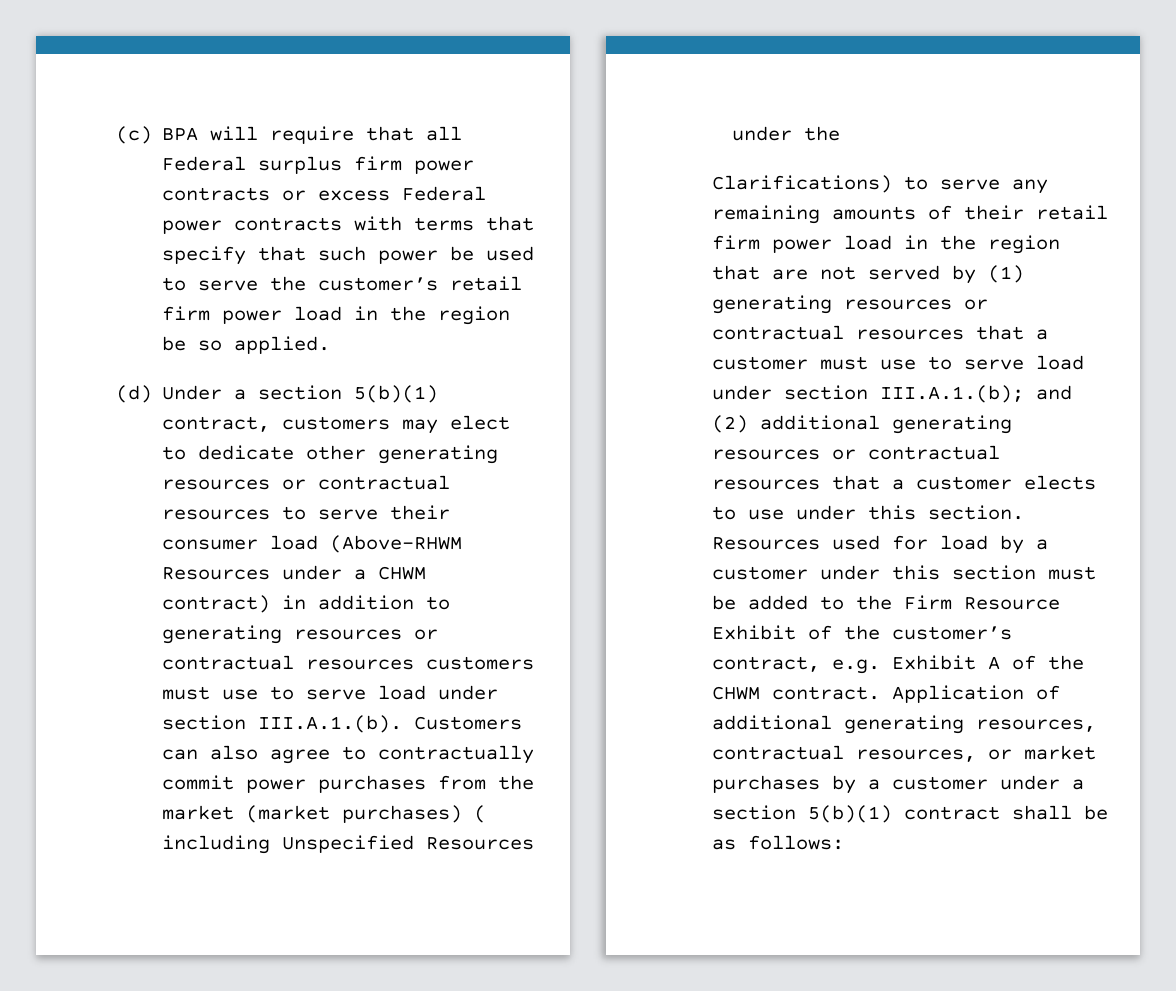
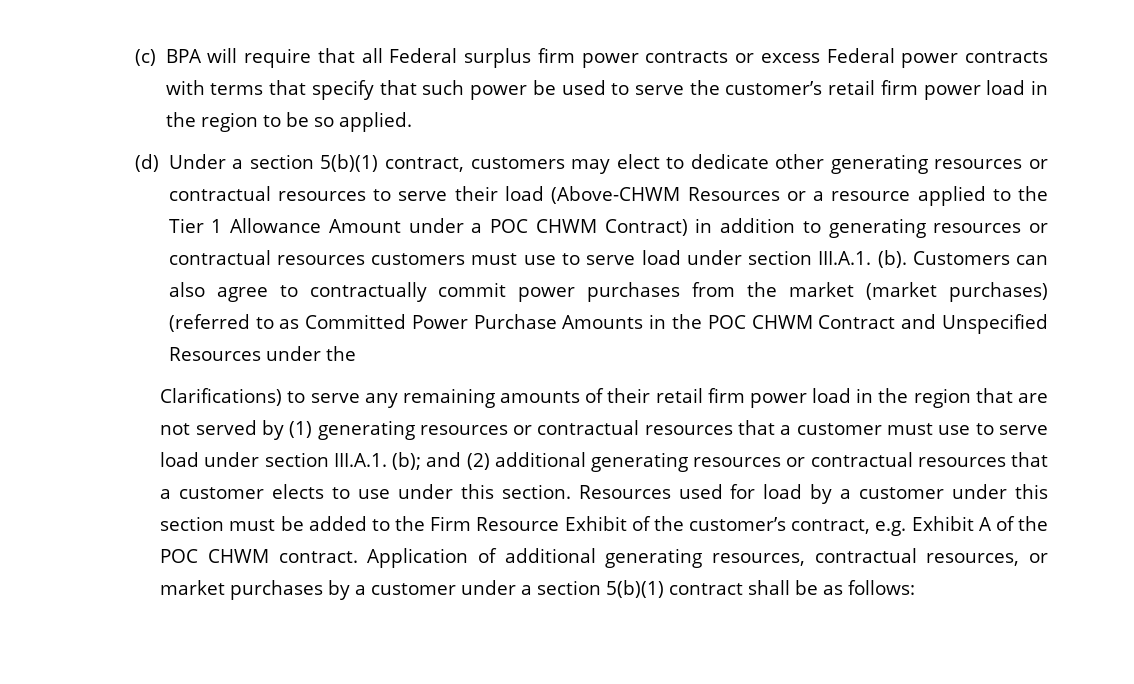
- (c) BPA will require that all Federal surplus firm power contracts or excess Federal power contracts with terms that specify that such power be used to serve the customer’s retail firm power load in the region be so applied.
+ (c) BPA will require that all Federal surplus firm power contracts or excess Federal power contracts with terms that specify that such power be used to serve the customer’s retail firm power load in the region to be so applied.
- (d) Under a section 5(b)(1) contract, customers may elect to dedicate other generating resources or contractual resources to serve their consumer load (Above-RHWM Resources under a CHWM contract) in addition to generating resources or contractual resources customers must use to serve load under section III.A.1.(b). Customers can also agree to contractually commit power purchases from the market (market purchases) ( including Unspecified Resources under the
+ (d) Under a section 5(b)(1) contract, customers may elect to dedicate other generating resources or contractual resources to serve their load (Above-CHWM Resources or a resource applied to the Tier 1 Allowance Amount under a POC CHWM Contract) in addition to generating resources or contractual resources customers must use to serve load under section III.A.1. (b). Customers can also agree to contractually commit power purchases from the market (market purchases) (referred to as Committed Power Purchase Amounts in the POC CHWM Contract and Unspecified Resources under the
- Clarifications) to serve any remaining amounts of their retail firm power load in the region that are not served by (1) generating resources or contractual resources that a customer must use to serve load under section III.A.1.(b); and (2) additional generating resources or contractual resources that a customer elects to use under this section.
+ Clarifications) to serve any remaining amounts of their retail firm power load in the region that are not served by (1) generating resources or contractual resources that a customer must use to serve load under section III.A.1. (b); and (2) additional generating resources or contractual resources that a customer elects to use under this section.
- Resources used for load by a customer under this section must be added to the Firm Resource Exhibit of the customer’s contract, e.g. Exhibit A of the CHWM contract.
+ Resources used for load by a customer under this section must be added to the Firm Resource Exhibit of the customer’s contract, e.g. Exhibit A of the POC CHWM contract.

